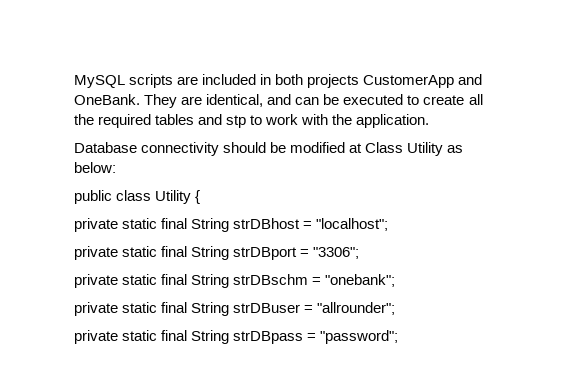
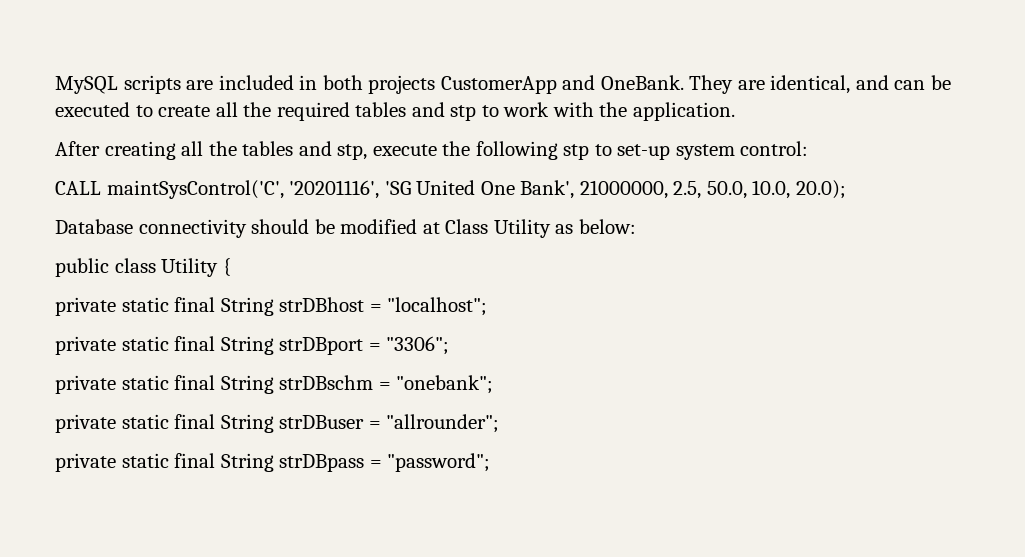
+ After creating all the tables and stp, execute the following stp to set-up system control:
+ CALL maintSysControl('C', '20201116', 'SG United One Bank', 21000000, 2.5, 50.0, 10.0, 20.0);

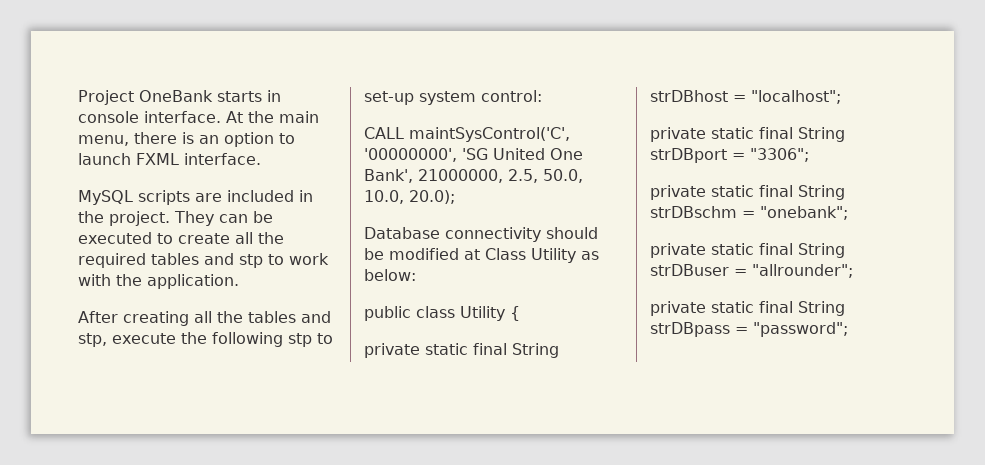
+ Project OneBank starts in console interface. At the main menu, there is an option to launch FXML interface.
- MySQL scripts are included in both projects CustomerApp and OneBank. They are identical, and can be executed to create all the required tables and stp to work with the application.
+ MySQL scripts are included in the project. They can be executed to create all the required tables and stp to work with the application.
- CALL maintSysControl('C', '20201116', 'SG United One Bank', 21000000, 2.5, 50.0, 10.0, 20.0);
+ CALL maintSysControl('C', '00000000', 'SG United One Bank', 21000000, 2.5, 50.0, 10.0, 20.0);

